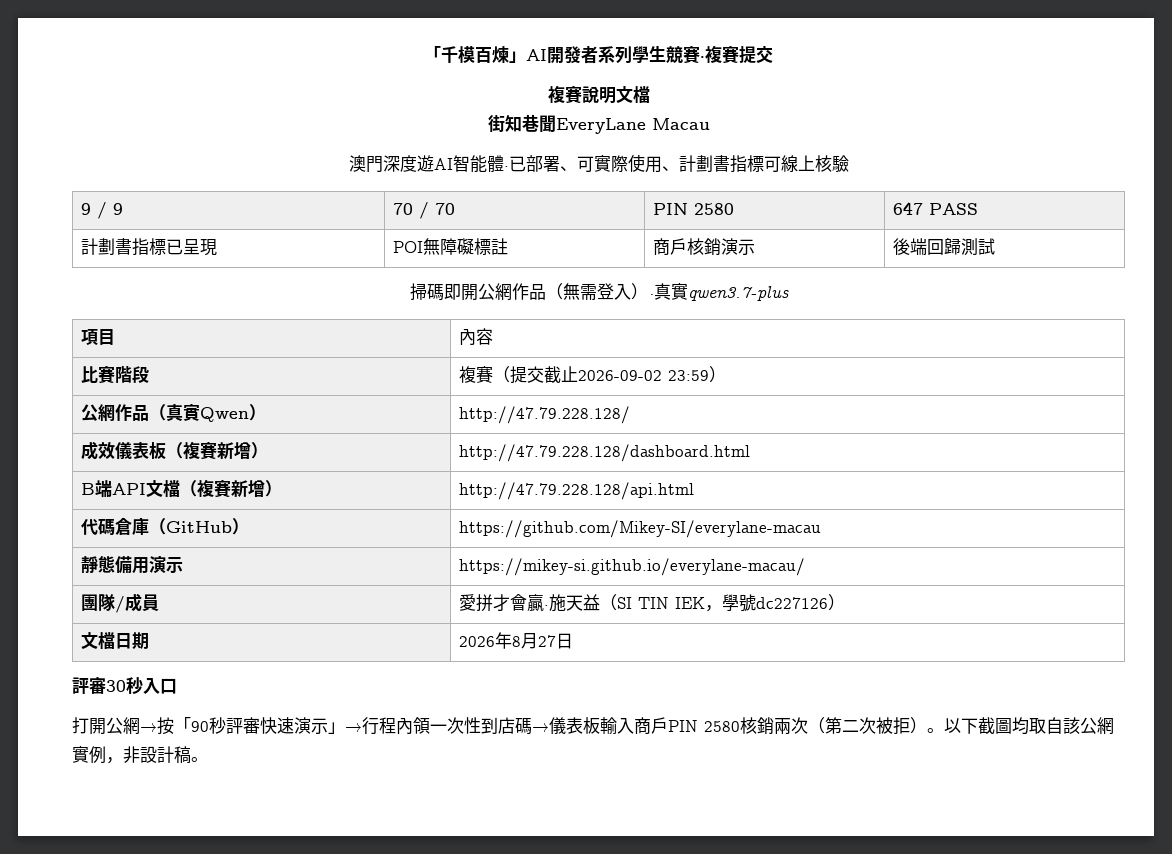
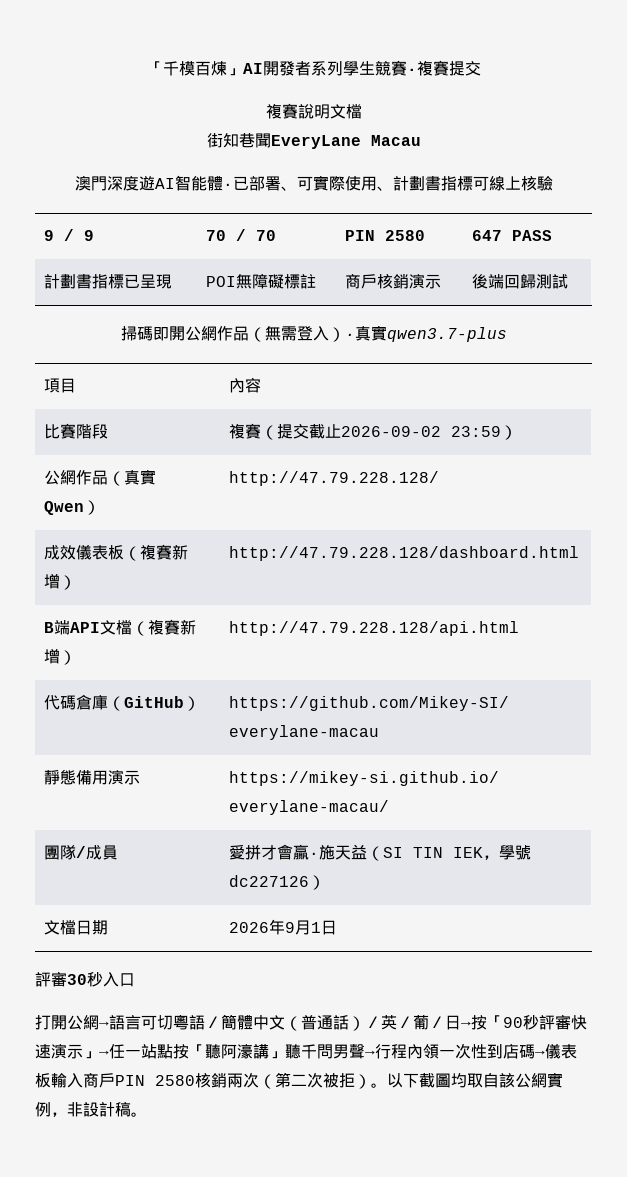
- 文檔日期 | 2026年8月27日
+ 文檔日期 | 2026年9月1日
- 打開公網→按「90秒評審快速演示」→行程內領一次性到店碼→儀表板輸入商戶PIN 2580核銷兩次（第二次被拒）。
+ 打開公網→語言可切粵語／簡體中文（普通話）／英／葡／日→按「90秒評審快速演示」→任一站點按「聽阿濠講」聽千問男聲→行程內領一次性到店碼→儀表板輸入商戶PIN 2580核銷兩次（第二次被拒）。

